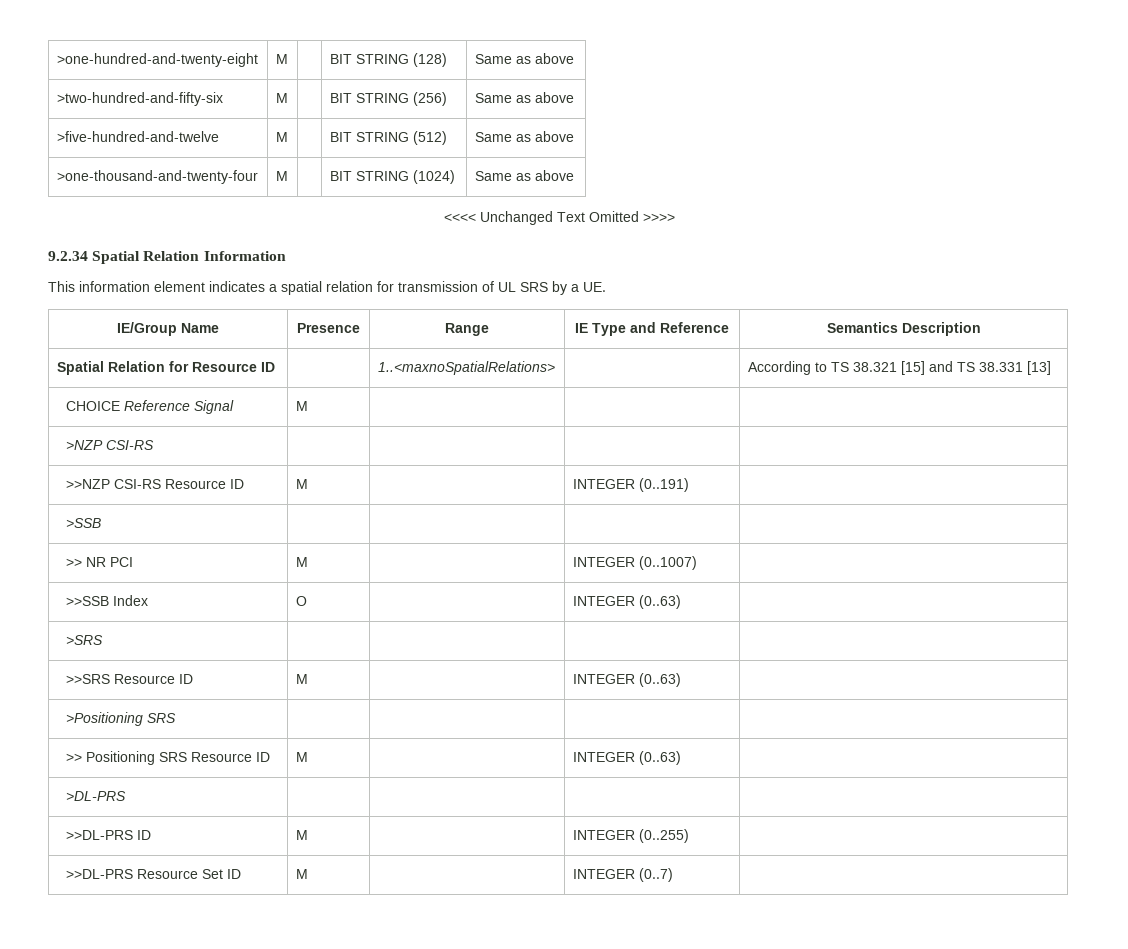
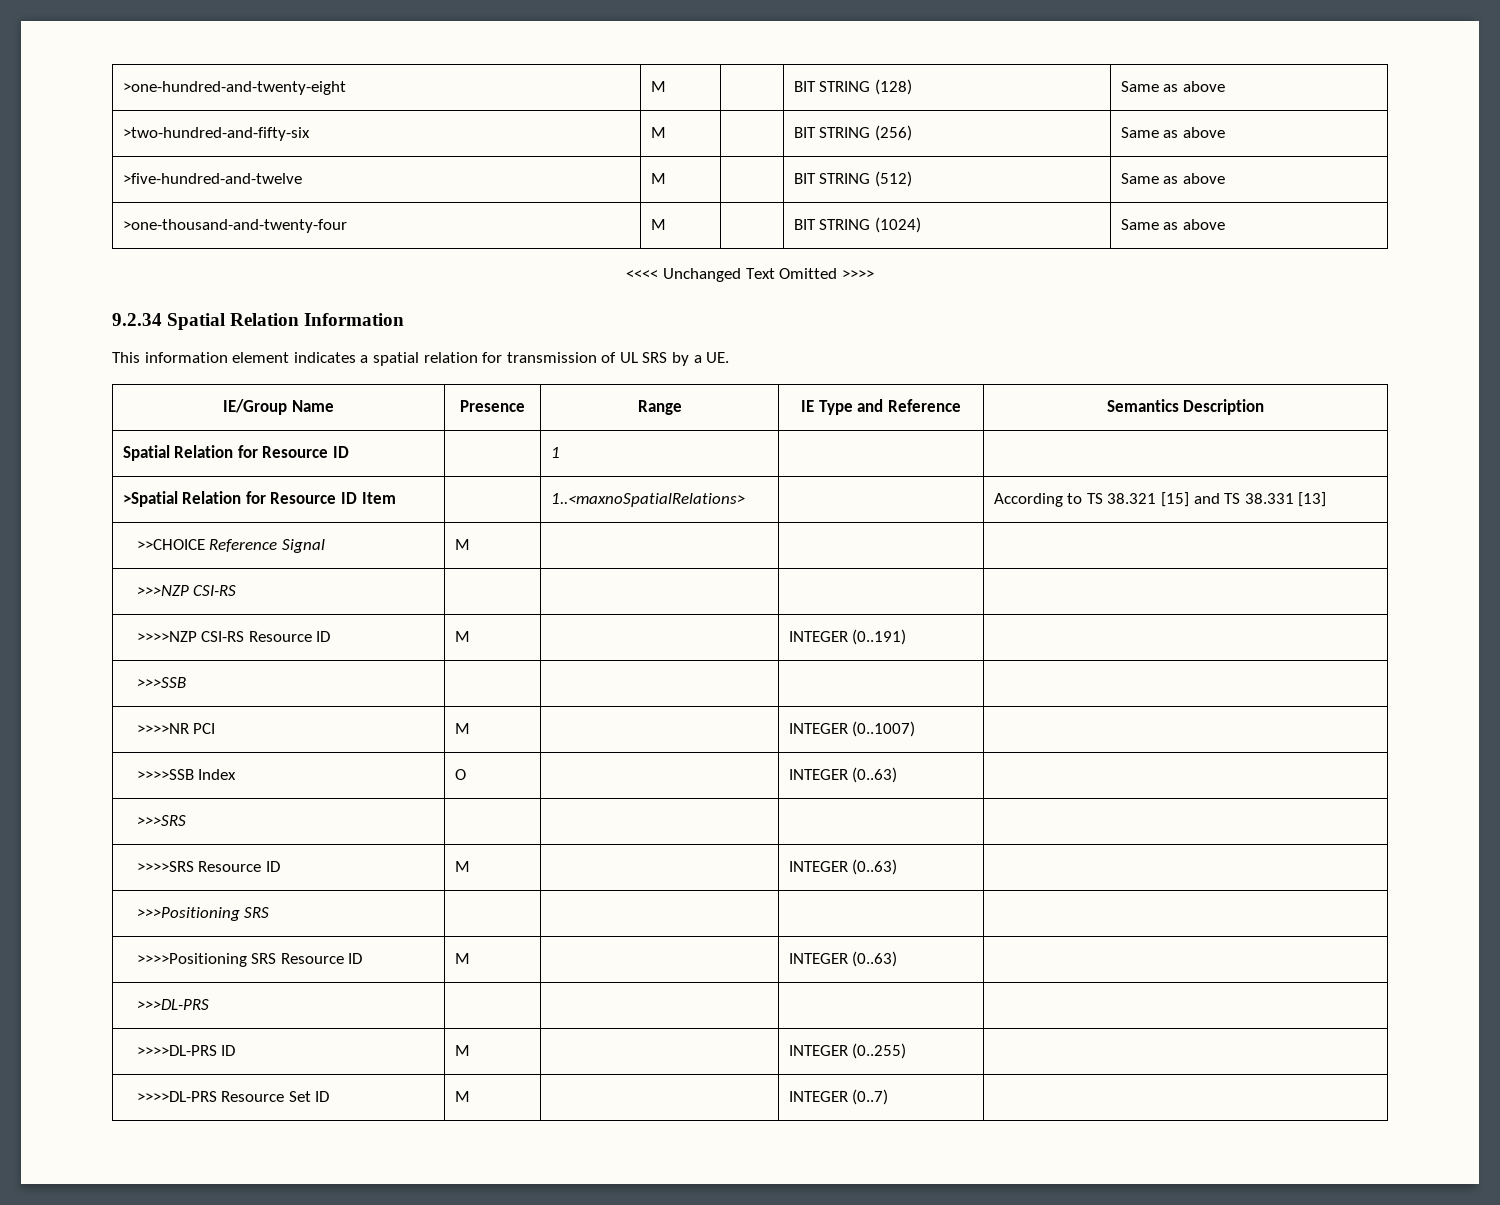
- Spatial Relation for Resource ID | | 1..<maxnoSpatialRelations> | | According to TS 38.321 [15] and TS 38.331 [13]
+ Spatial Relation for Resource ID | | 1 | |
+ >Spatial Relation for Resource ID Item | | 1..<maxnoSpatialRelations> | | According to TS 38.321 [15] and TS 38.331 [13]
- CHOICE Reference Signal | M | | |
+ >>CHOICE Reference Signal | M | | |
- >NZP CSI-RS | | | |
+ >>>NZP CSI-RS | | | |
- >>NZP CSI-RS Resource ID | M | | INTEGER (0..191) |
+ >>>>NZP CSI-RS Resource ID | M | | INTEGER (0..191) |
- >SSB | | | |
- >> NR PCI | M | | INTEGER (0..1007) |
+ >>>SSB | | | |
+ >>>>NR PCI | M | | INTEGER (0..1007) |
- >>SSB Index | O | | INTEGER (0..63) |
+ >>>>SSB Index | O | | INTEGER (0..63) |
- >SRS | | | |
- >>SRS Resource ID | M | | INTEGER (0..63) |
- >Positioning SRS | | | |
+ >>>SRS | | | |
+ >>>>SRS Resource ID | M | | INTEGER (0..63) |
+ >>>Positioning SRS | | | |
- >> Positioning SRS Resource ID | M | | INTEGER (0..63) |
+ >>>>Positioning SRS Resource ID | M | | INTEGER (0..63) |
- >DL-PRS | | | |
- >>DL-PRS ID | M | | INTEGER (0..255) |
+ >>>DL-PRS | | | |
+ >>>>DL-PRS ID | M | | INTEGER (0..255) |
- >>DL-PRS Resource Set ID | M | | INTEGER (0..7) |
+ >>>>DL-PRS Resource Set ID | M | | INTEGER (0..7) |

